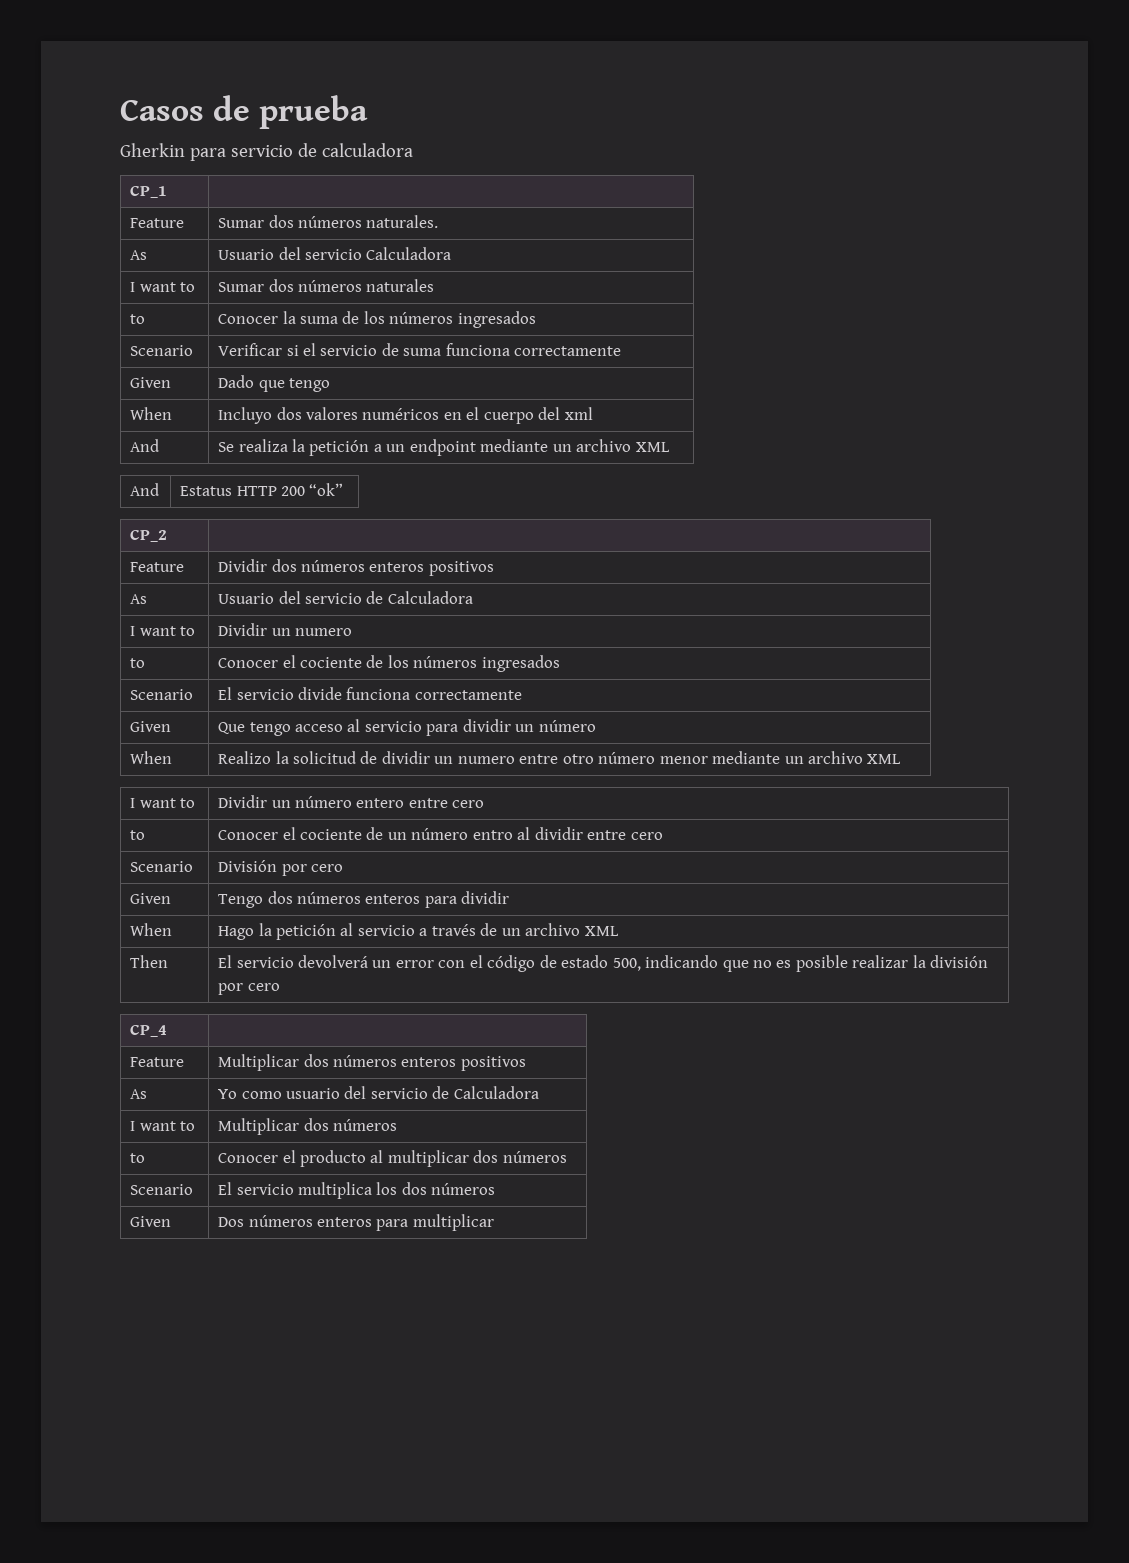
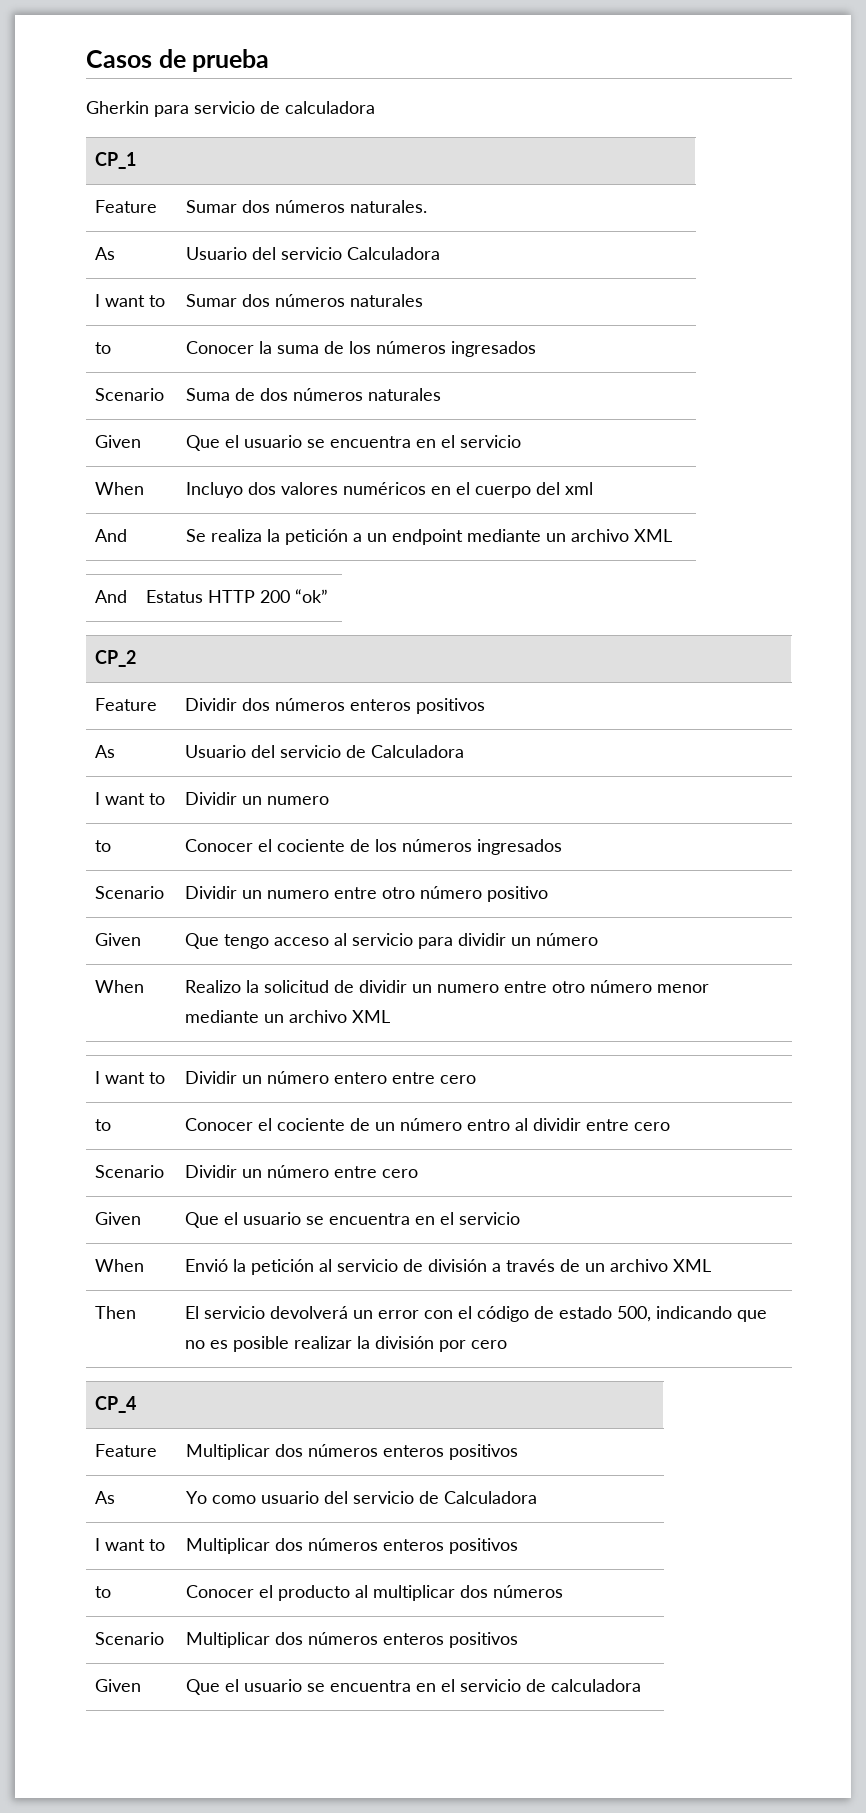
- Scenario | Verificar si el servicio de suma funciona correctamente
- Given | Dado que tengo
+ Scenario | Suma de dos números naturales
+ Given | Que el usuario se encuentra en el servicio
- Scenario | El servicio divide funciona correctamente
+ Scenario | Dividir un numero entre otro número positivo
- Scenario | División por cero
- Given | Tengo dos números enteros para dividir
- When | Hago la petición al servicio a través de un archivo XML
+ Scenario | Dividir un número entre cero
+ Given | Que el usuario se encuentra en el servicio
+ When | Envió la petición al servicio de división a través de un archivo XML
- I want to | Multiplicar dos números
+ I want to | Multiplicar dos números enteros positivos
- Scenario | El servicio multiplica los dos números
- Given | Dos números enteros para multiplicar
+ Scenario | Multiplicar dos números enteros positivos
+ Given | Que el usuario se encuentra en el servicio de calculadora

